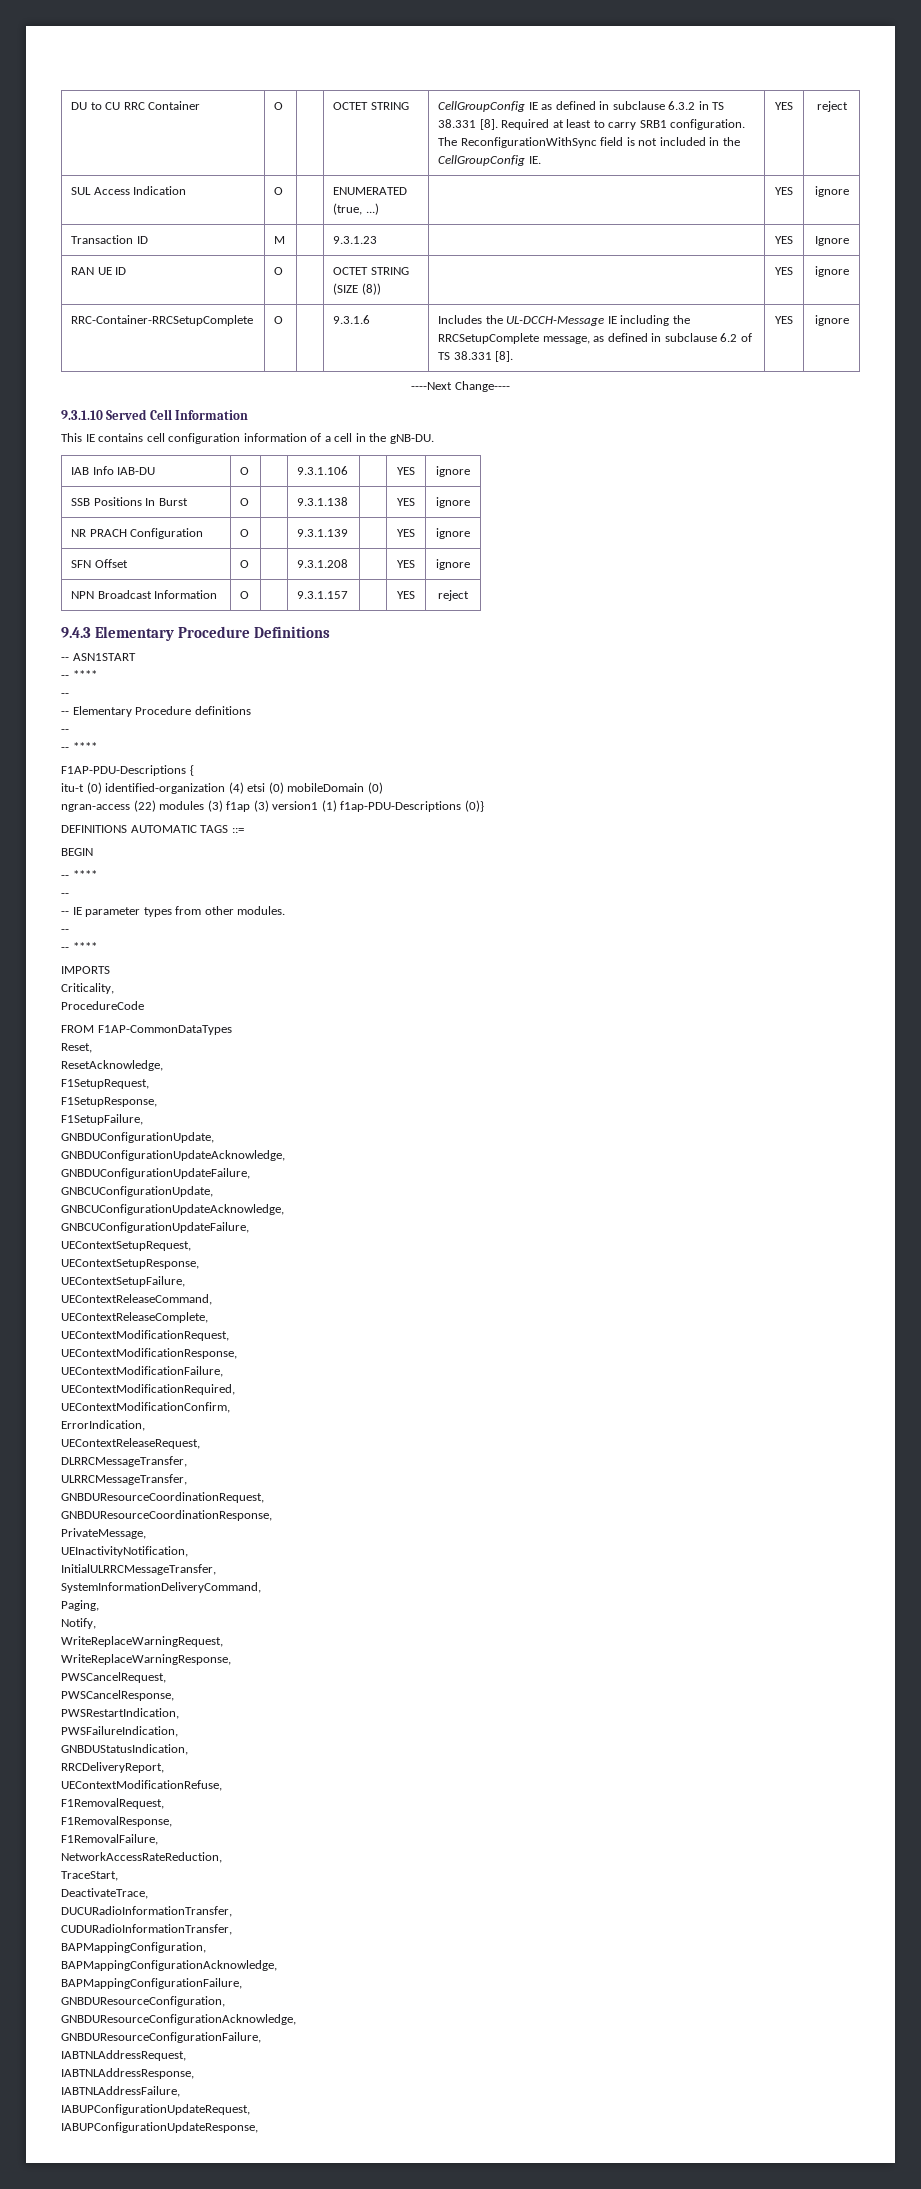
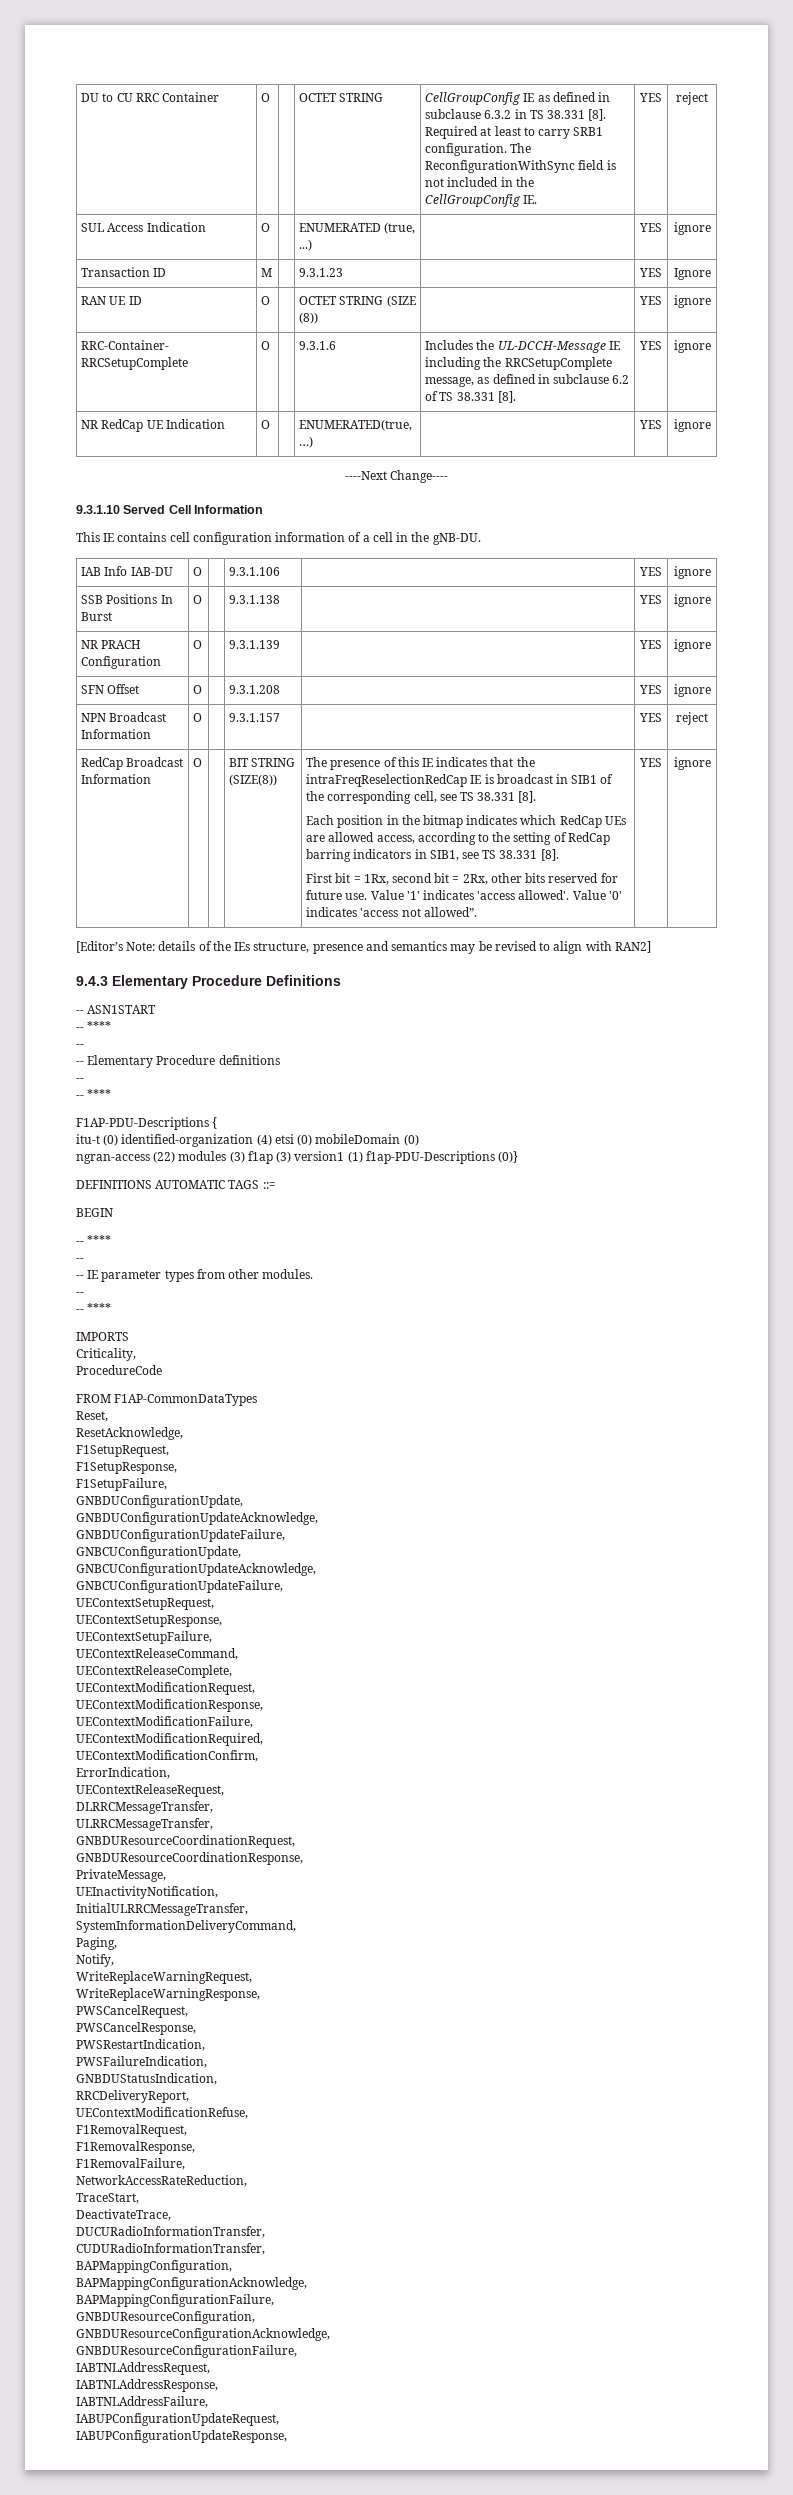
+ NR RedCap UE Indication | O | | ENUMERATED(true, …) | | YES | ignore
+ RedCap Broadcast Information | O | | BIT STRING (SIZE(8)) | The presence of this IE indicates that the intraFreqReselectionRedCap IE is broadcast in SIB1 of the corresponding cell, see TS 38.331 [8].
+ Each position in the bitmap indicates which RedCap UEs are allowed access, according to the setting of RedCap barring indicators in SIB1, see TS 38.331 [8].
+ First bit = 1Rx, second bit = 2Rx, other bits reserved for future use. Value '1' indicates 'access allowed'. Value '0' indicates 'access not allowed”. | YES | ignore
+ [Editor’s Note: details of the IEs structure, presence and semantics may be revised to align with RAN2]

